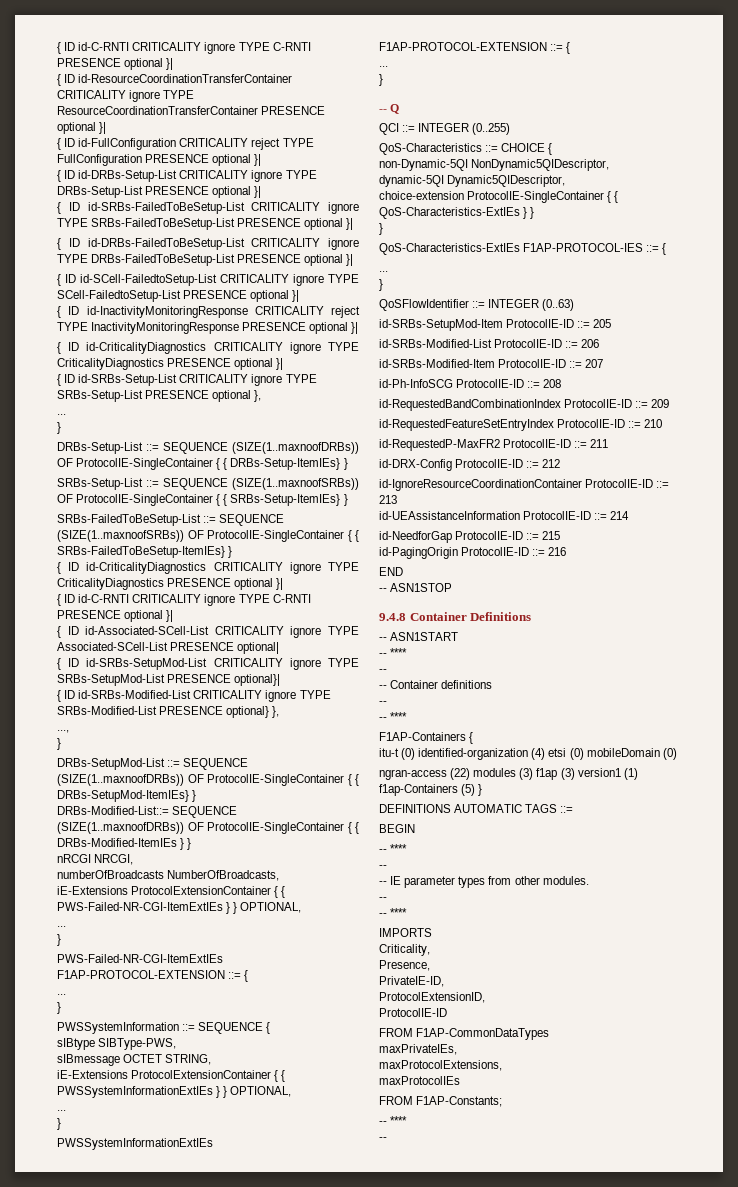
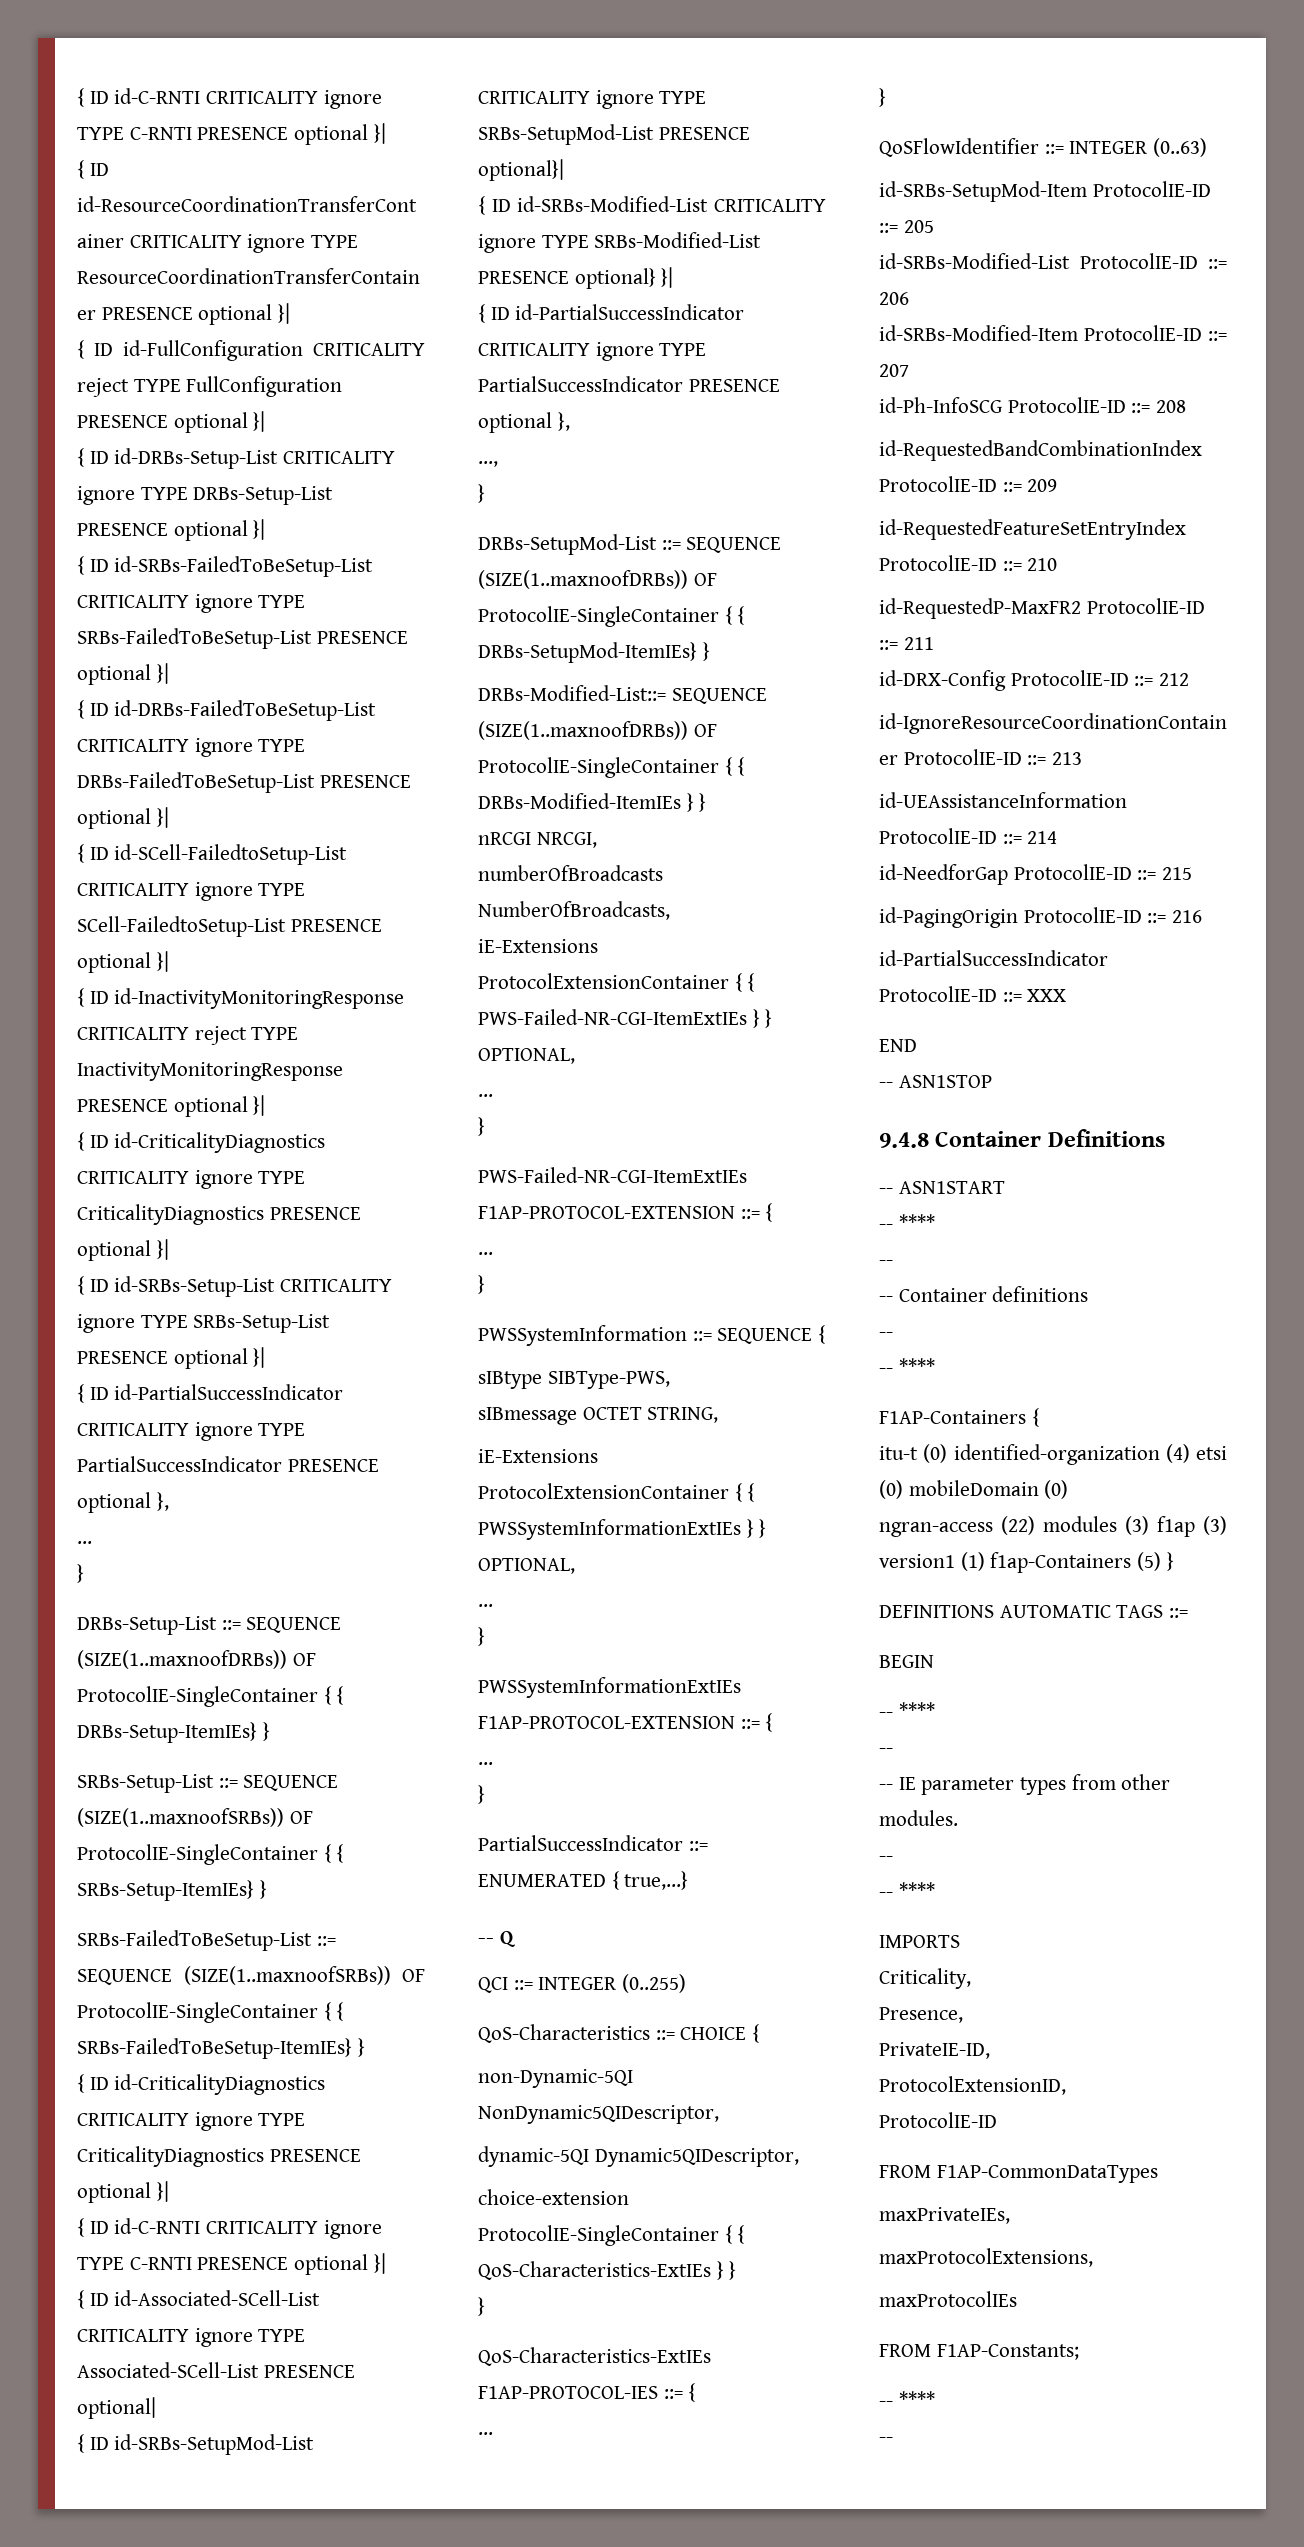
- { ID id-SRBs-Setup-List CRITICALITY ignore TYPE SRBs-Setup-List PRESENCE optional },
+ { ID id-SRBs-Setup-List CRITICALITY ignore TYPE SRBs-Setup-List PRESENCE optional }|
+ { ID id-PartialSuccessIndicator CRITICALITY ignore TYPE PartialSuccessIndicator PRESENCE optional },
- { ID id-SRBs-Modified-List CRITICALITY ignore TYPE SRBs-Modified-List PRESENCE optional} },
+ { ID id-SRBs-Modified-List CRITICALITY ignore TYPE SRBs-Modified-List PRESENCE optional} }|
+ { ID id-PartialSuccessIndicator CRITICALITY ignore TYPE PartialSuccessIndicator PRESENCE optional },
+ PartialSuccessIndicator ::= ENUMERATED { true,...}
+ id-PartialSuccessIndicator ProtocolIE-ID ::= XXX

